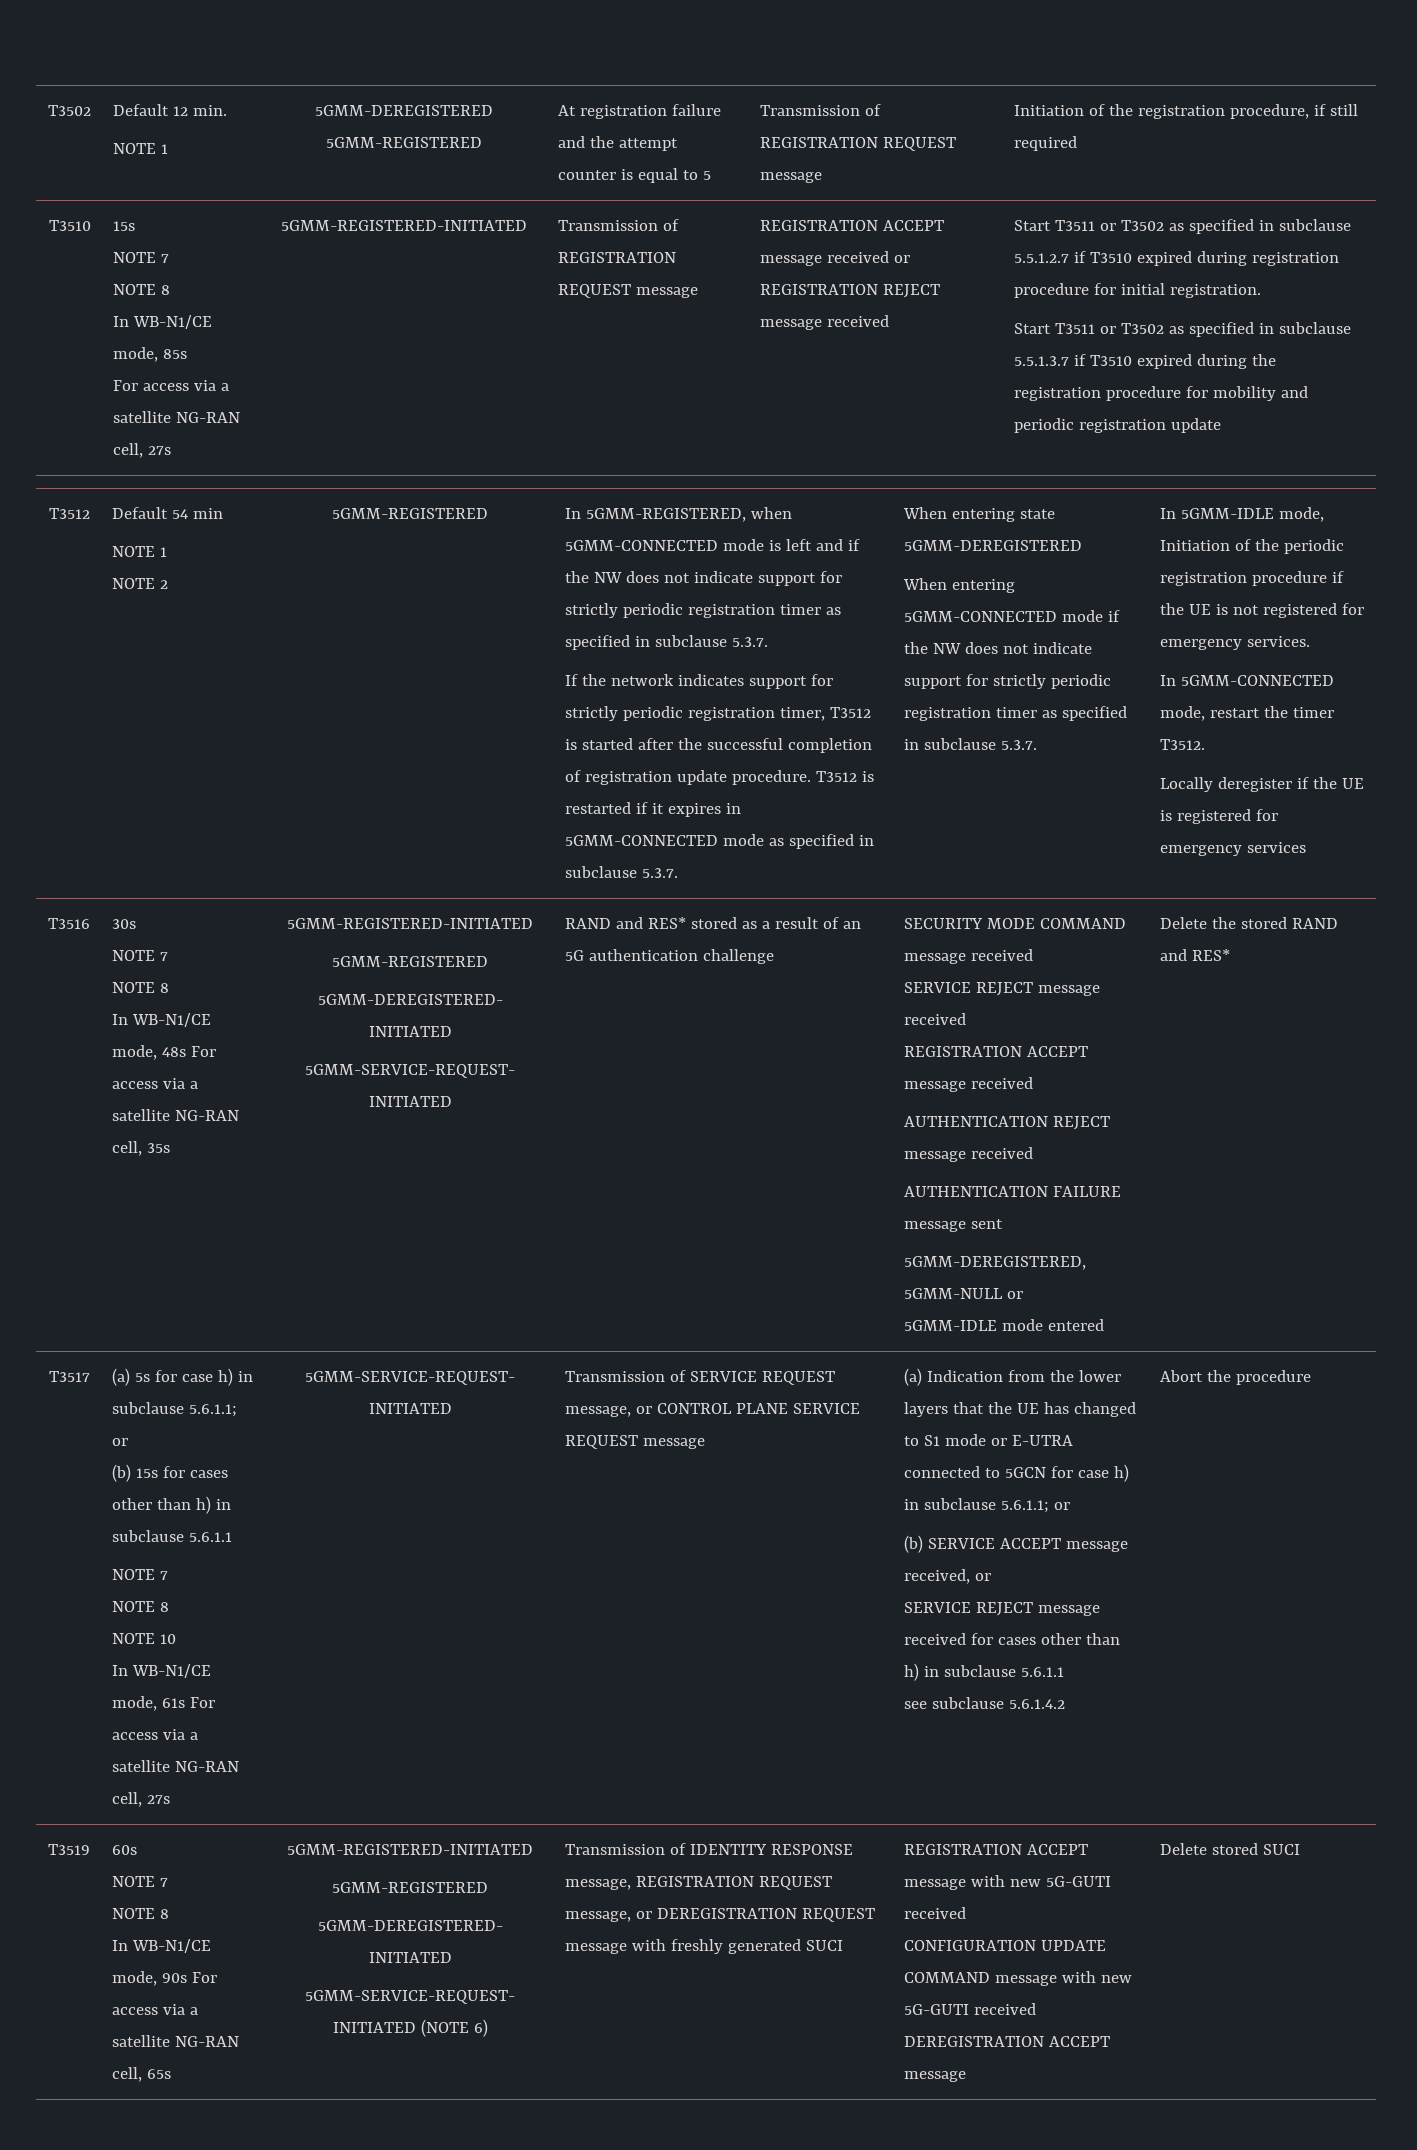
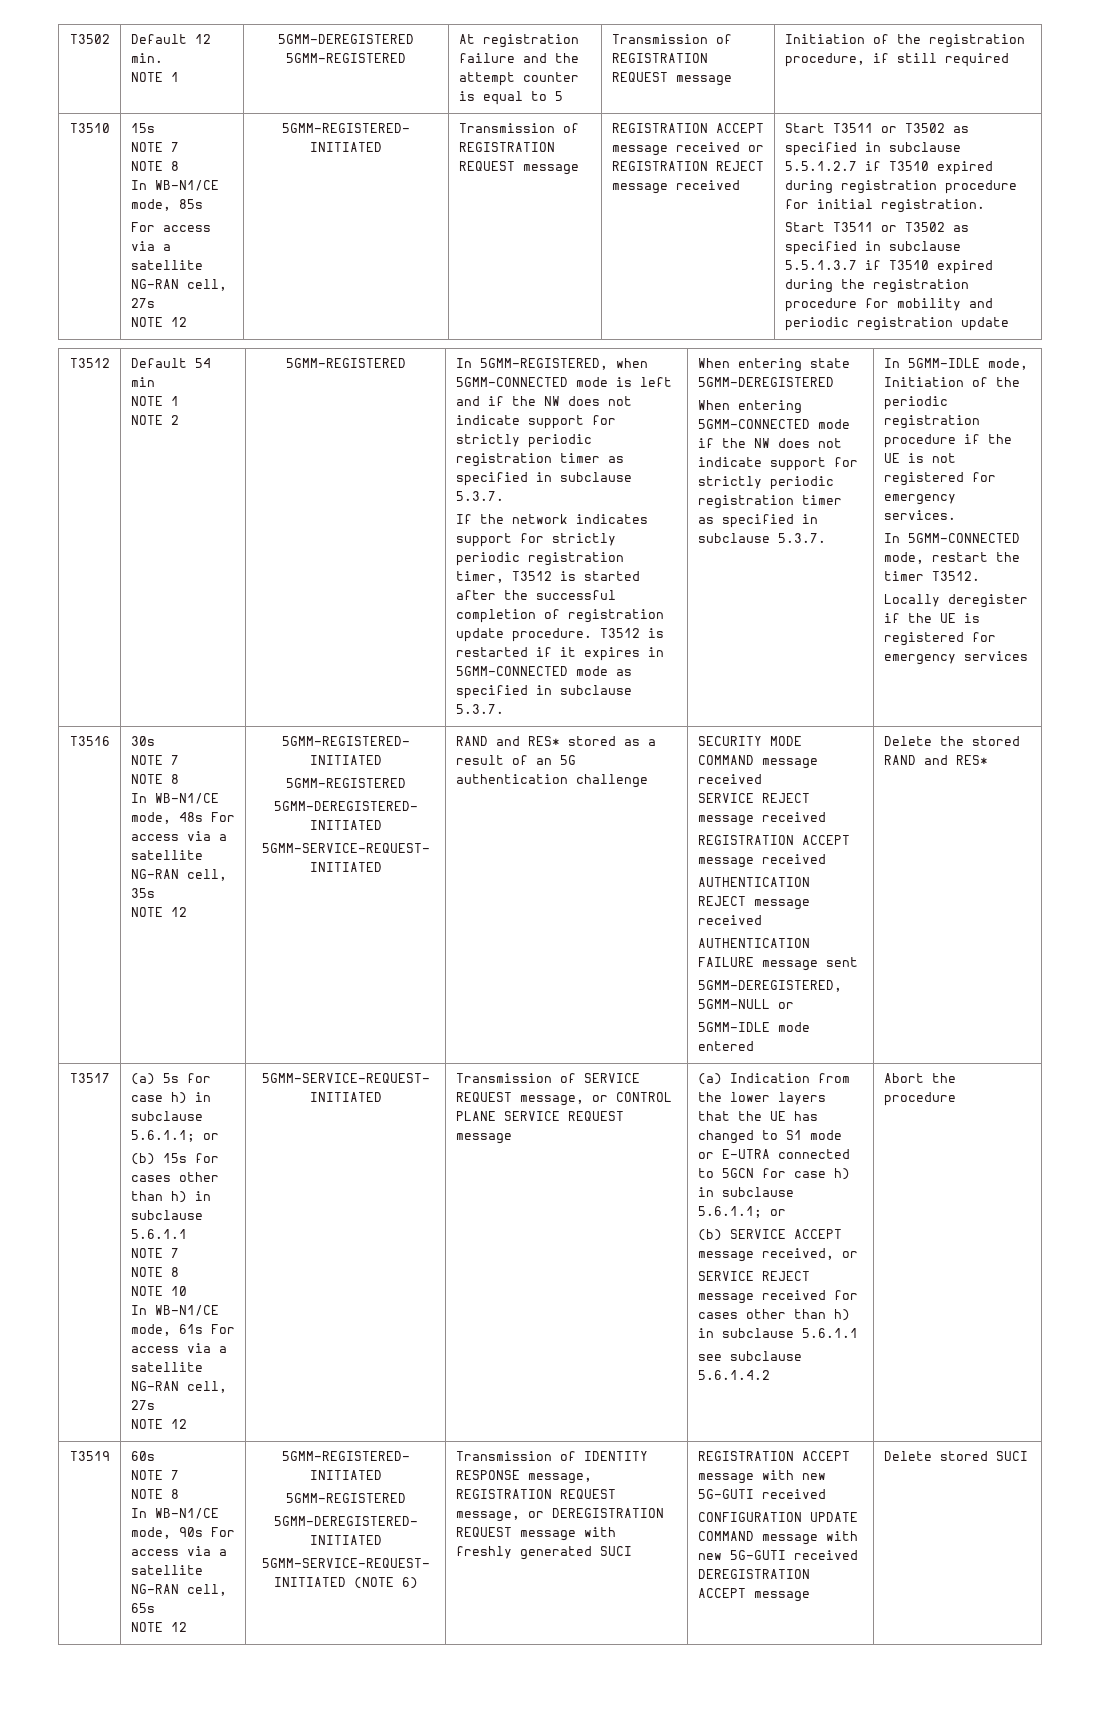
  In WB-N1/CE mode, 85s
  For access via a satellite NG-RAN cell, 27s
+ NOTE 12
  In WB-N1/CE mode, 48s For access via a satellite NG-RAN cell, 35s
+ NOTE 12
  In WB-N1/CE mode, 61s For access via a satellite NG-RAN cell, 27s
+ NOTE 12
  In WB-N1/CE mode, 90s For access via a satellite NG-RAN cell, 65s
+ NOTE 12

